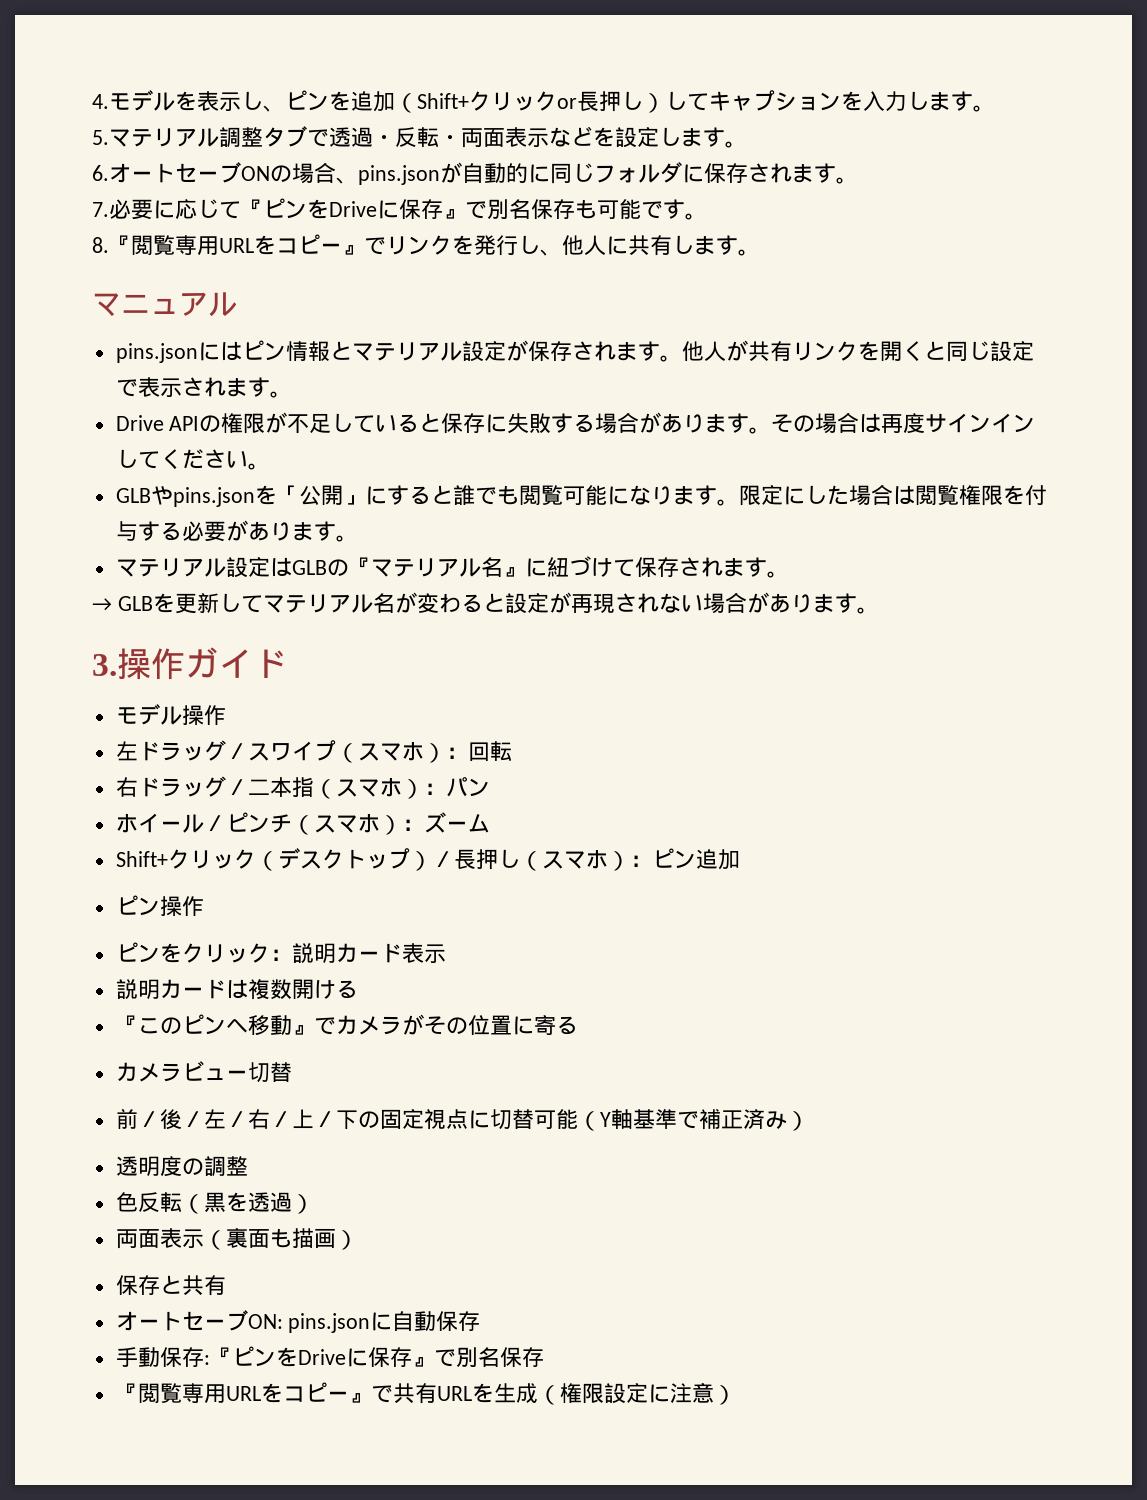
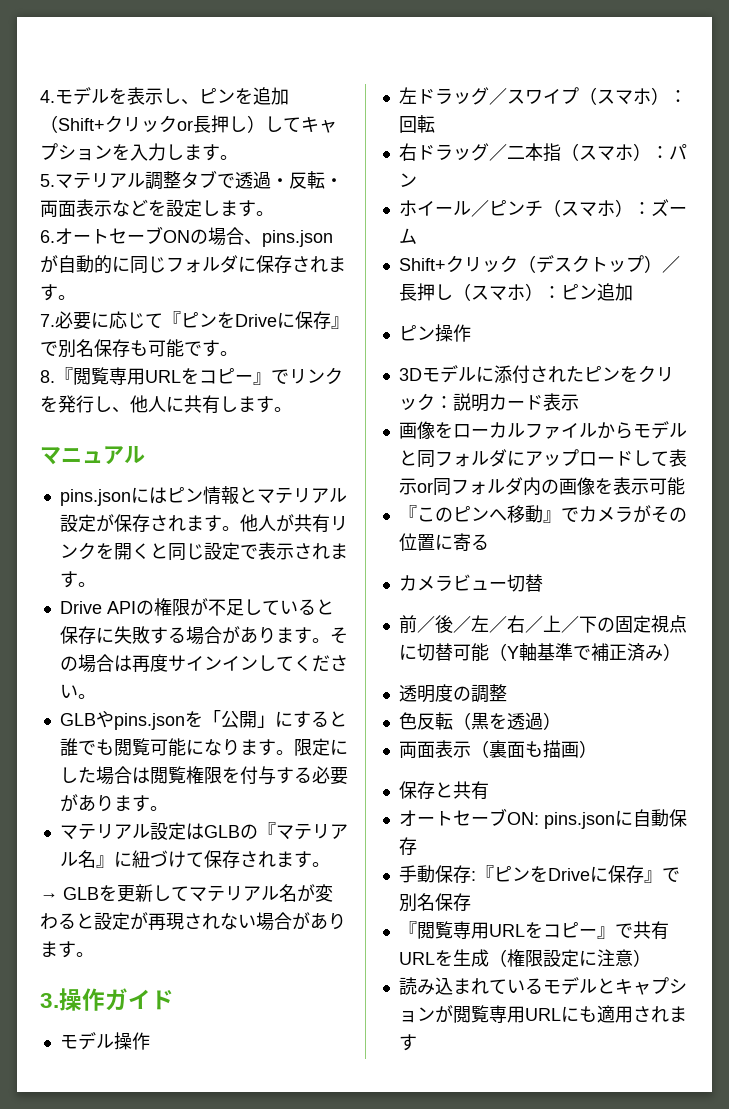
- ピンをクリック：説明カード表示
+ 3Dモデルに添付されたピンをクリック：説明カード表示
- 説明カードは複数開ける
+ 画像をローカルファイルからモデルと同フォルダにアップロードして表示or同フォルダ内の画像を表示可能
+ 読み込まれているモデルとキャプションが閲覧専用URLにも適用されます

